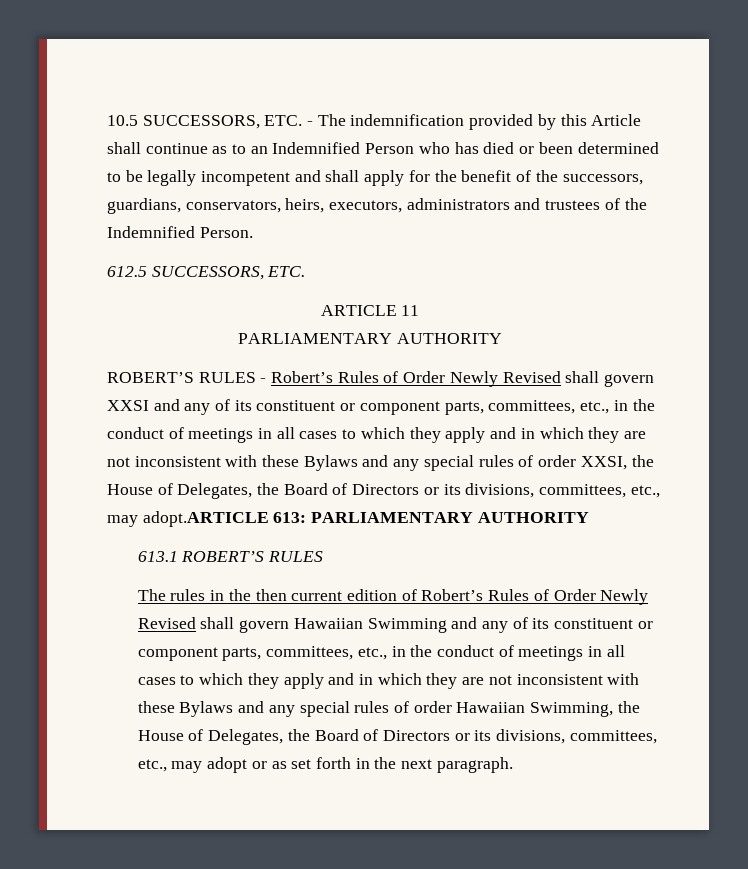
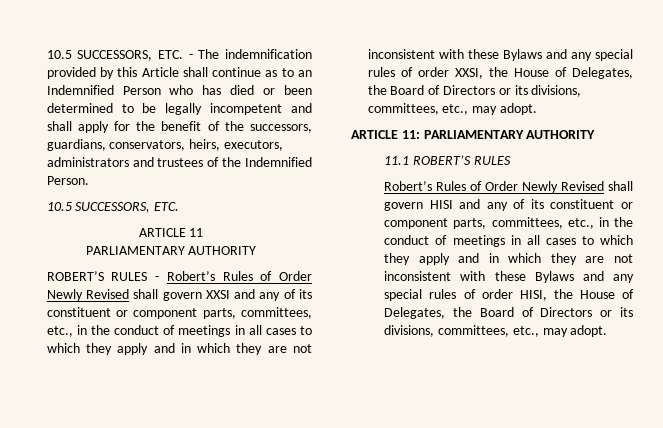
  10.5 SUCCESSORS, ETC. - The indemnification provided by this Article shall continue as to an Indemnified Person who has died or been determined to be legally incompetent and shall apply for the benefit of the successors, guardians, conservators, heirs, executors, administrators and trustees of the Indemnified Person.
- 612.5 SUCCESSORS, ETC.
+ 10.5 SUCCESSORS, ETC.
- ROBERT’S RULES - Robert’s Rules of Order Newly Revised shall govern XXSI and any of its constituent or component parts, committees, etc., in the conduct of meetings in all cases to which they apply and in which they are not inconsistent with these Bylaws and any special rules of order XXSI, the House of Delegates, the Board of Directors or its divisions, committees, etc., may adopt.ARTICLE 613: PARLIAMENTARY AUTHORITY
- 613.1 ROBERT’S RULES
+ ROBERT’S RULES - Robert’s Rules of Order Newly Revised shall govern XXSI and any of its constituent or component parts, committees, etc., in the conduct of meetings in all cases to which they apply and in which they are not inconsistent with these Bylaws and any special rules of order XXSI, the House of Delegates, the Board of Directors or its divisions, committees, etc., may adopt.
+ ARTICLE 11: PARLIAMENTARY AUTHORITY
+ 11.1 ROBERT’S RULES
- The rules in the then current edition of Robert’s Rules of Order Newly Revised shall govern Hawaiian Swimming and any of its constituent or component parts, committees, etc., in the conduct of meetings in all cases to which they apply and in which they are not inconsistent with these Bylaws and any special rules of order Hawaiian Swimming, the House of Delegates, the Board of Directors or its divisions, committees, etc., may adopt or as set forth in the next paragraph.
+ Robert’s Rules of Order Newly Revised shall govern HISI and any of its constituent or component parts, committees, etc., in the conduct of meetings in all cases to which they apply and in which they are not inconsistent with these Bylaws and any special rules of order HISI, the House of Delegates, the Board of Directors or its divisions, committees, etc., may adopt.

